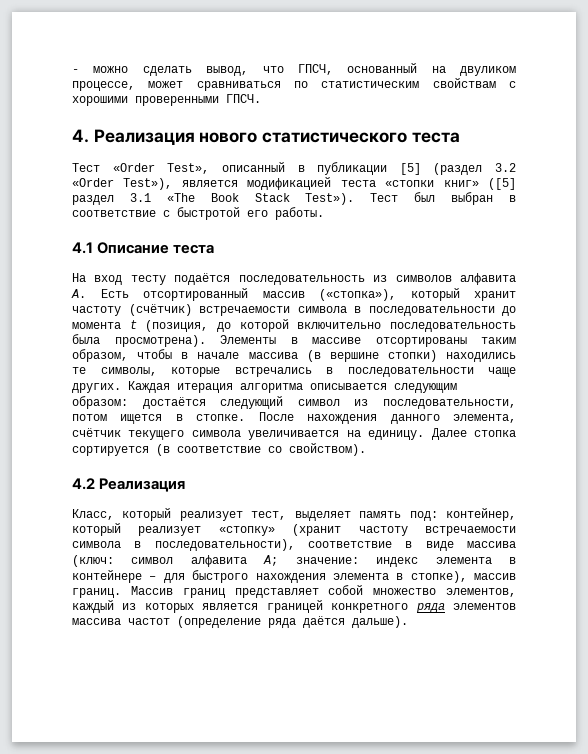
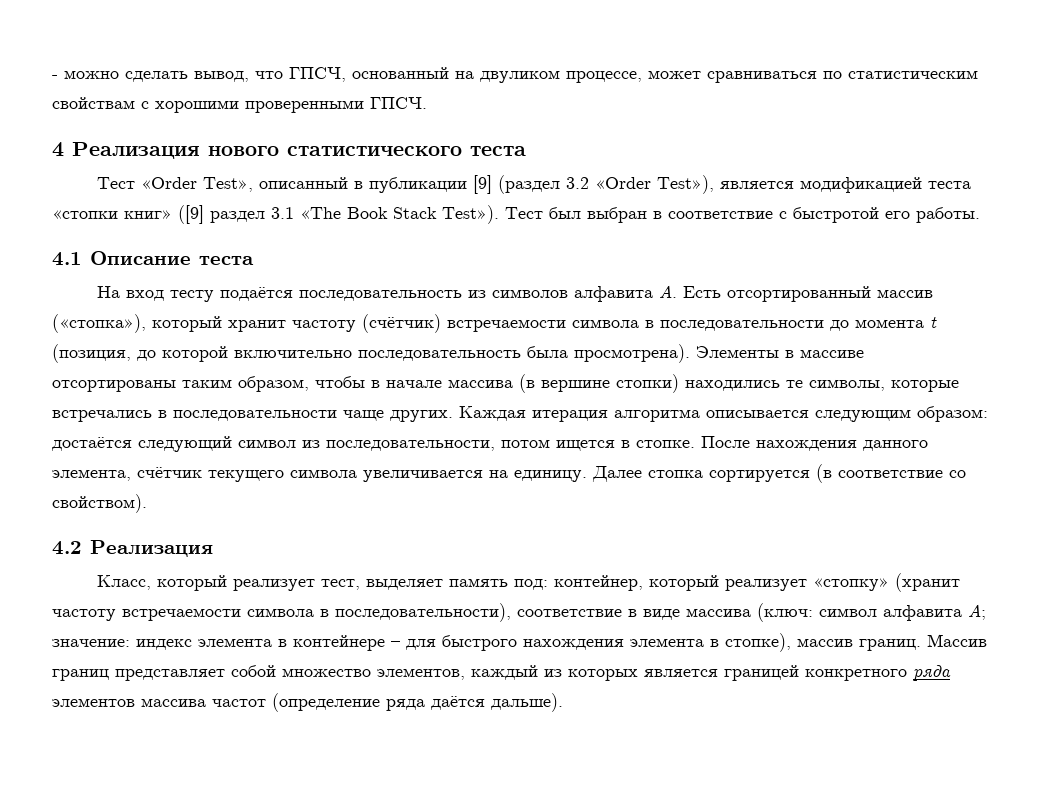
- 4. Реализация нового статистического теста
+ 4 Реализация нового статистического теста
- Тест «Order Test», описанный в публикации [5] (раздел 3.2 «Order Test»), является модификацией теста «стопки книг» ([5] раздел 3.1 «The Book Stack Test»).
+ Тест «Order Test», описанный в публикации [9] (раздел 3.2 «Order Test»), является модификацией теста «стопки книг» ([9] раздел 3.1 «The Book Stack Test»).

